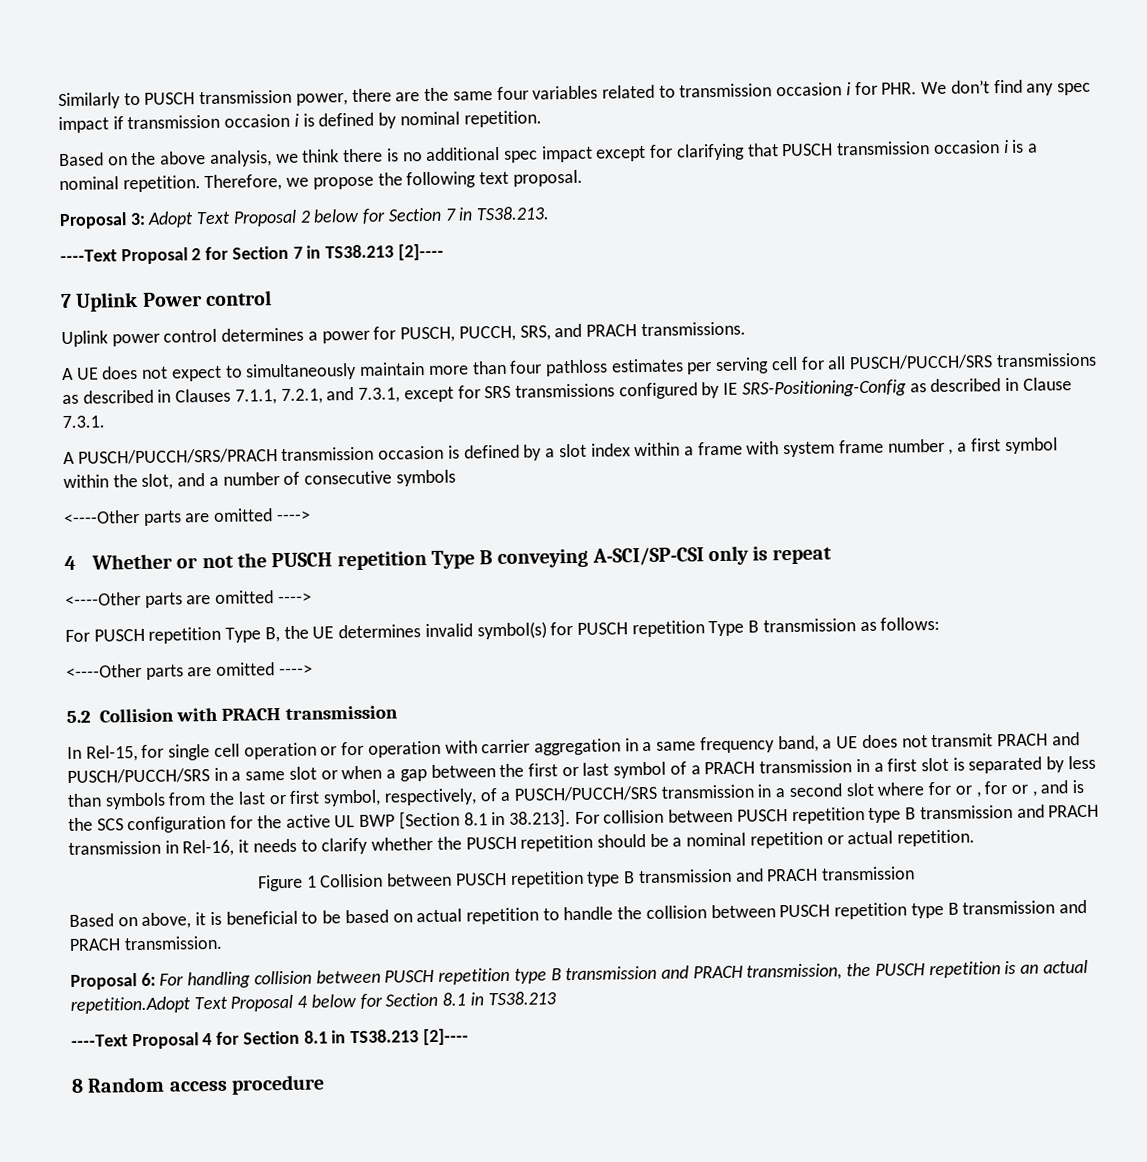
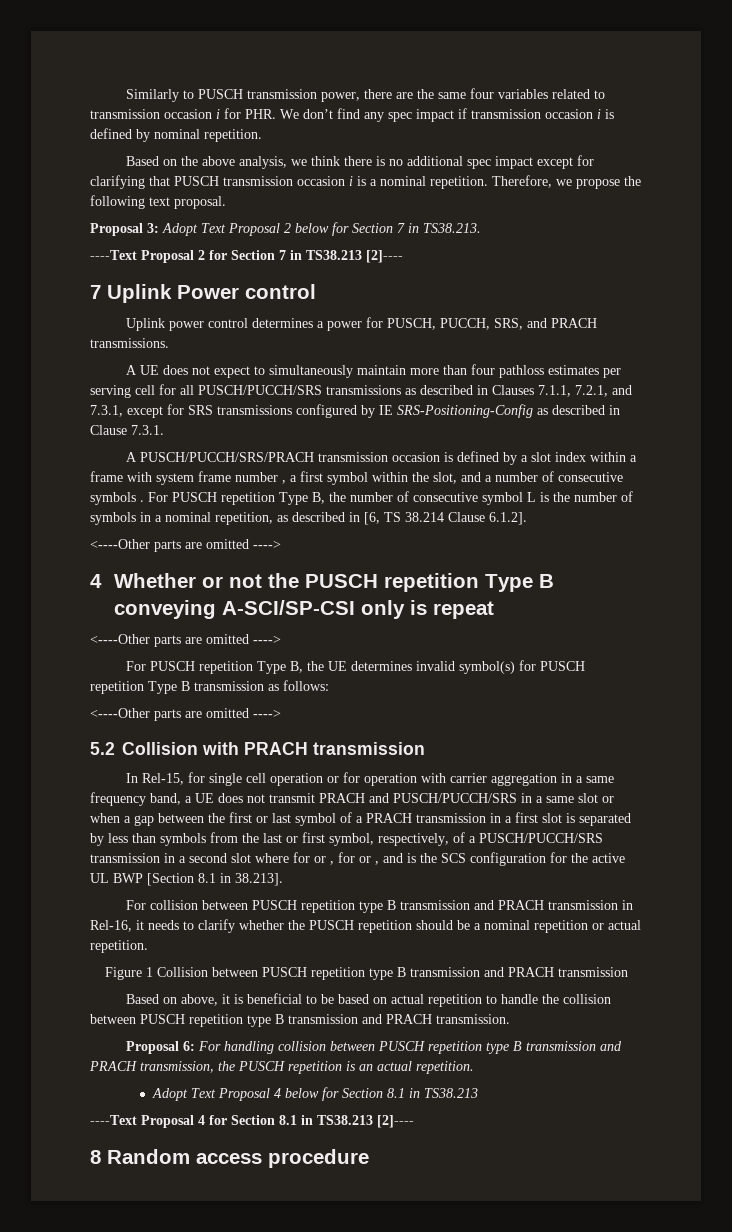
- A PUSCH/PUCCH/SRS/PRACH transmission occasion is defined by a slot index within a frame with system frame number , a first symbol within the slot, and a number of consecutive symbols
+ A PUSCH/PUCCH/SRS/PRACH transmission occasion is defined by a slot index within a frame with system frame number , a first symbol within the slot, and a number of consecutive symbols . For PUSCH repetition Type B, the number of consecutive symbol L is the number of symbols in a nominal repetition, as described in [6, TS 38.214 Clause 6.1.2].
- In Rel-15, for single cell operation or for operation with carrier aggregation in a same frequency band, a UE does not transmit PRACH and PUSCH/PUCCH/SRS in a same slot or when a gap between the first or last symbol of a PRACH transmission in a first slot is separated by less than symbols from the last or first symbol, respectively, of a PUSCH/PUCCH/SRS transmission in a second slot where for or , for or , and is the SCS configuration for the active UL BWP [Section 8.1 in 38.213]. For collision between PUSCH repetition type B transmission and PRACH transmission in Rel-16, it needs to clarify whether the PUSCH repetition should be a nominal repetition or actual repetition.
+ In Rel-15, for single cell operation or for operation with carrier aggregation in a same frequency band, a UE does not transmit PRACH and PUSCH/PUCCH/SRS in a same slot or when a gap between the first or last symbol of a PRACH transmission in a first slot is separated by less than symbols from the last or first symbol, respectively, of a PUSCH/PUCCH/SRS transmission in a second slot where for or , for or , and is the SCS configuration for the active UL BWP [Section 8.1 in 38.213].
+ For collision between PUSCH repetition type B transmission and PRACH transmission in Rel-16, it needs to clarify whether the PUSCH repetition should be a nominal repetition or actual repetition.
- Proposal 6: For handling collision between PUSCH repetition type B transmission and PRACH transmission, the PUSCH repetition is an actual repetition.Adopt Text Proposal 4 below for Section 8.1 in TS38.213
+ Proposal 6: For handling collision between PUSCH repetition type B transmission and PRACH transmission, the PUSCH repetition is an actual repetition.
+ Adopt Text Proposal 4 below for Section 8.1 in TS38.213

